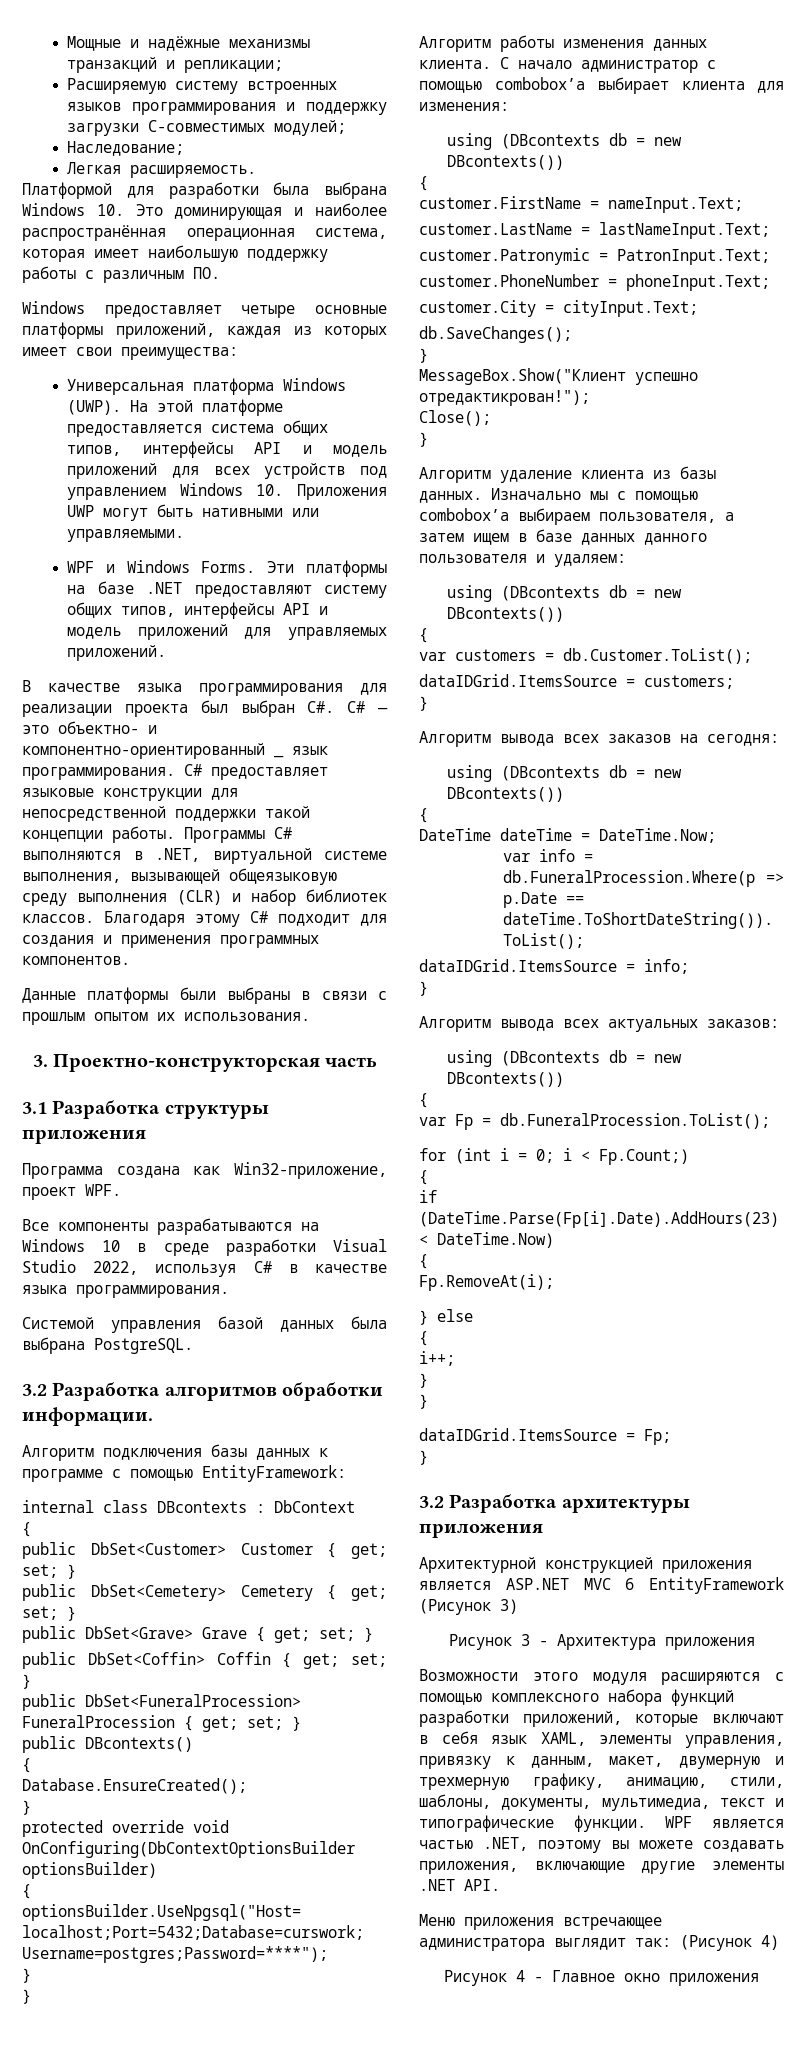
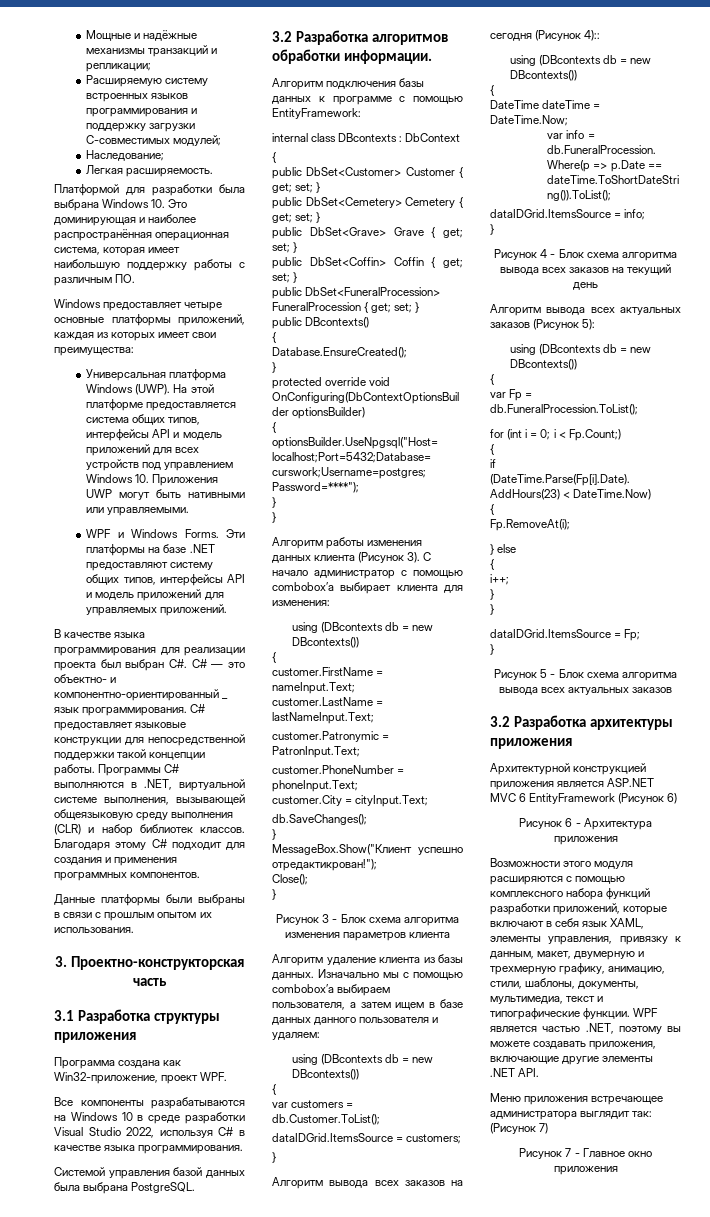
- Алгоритм работы изменения данных клиента.
+ Алгоритм работы изменения данных клиента (Рисунок 3).
+ Рисунок 3 - Блок схема алгоритма изменения параметров клиента
- Алгоритм вывода всех заказов на сегодня:
+ Алгоритм вывода всех заказов на сегодня (Рисунок 4)::
+ Рисунок 4 - Блок схема алгоритма вывода всех заказов на текущий день
- Алгоритм вывода всех актуальных заказов:
+ Алгоритм вывода всех актуальных заказов (Рисунок 5):
+ Рисунок 5 - Блок схема алгоритма вывода всех актуальных заказов
- Архитектурной конструкцией приложения является ASP.NET MVC 6 EntityFramework (Рисунок 3)
- Рисунок 3 - Архитектура приложения
+ Архитектурной конструкцией приложения является ASP.NET MVC 6 EntityFramework (Рисунок 6)
+ Рисунок 6 - Архитектура приложения
- Меню приложения встречающее администратора выглядит так: (Рисунок 4)
- Рисунок 4 - Главное окно приложения
+ Меню приложения встречающее администратора выглядит так: (Рисунок 7)
+ Рисунок 7 - Главное окно приложения

